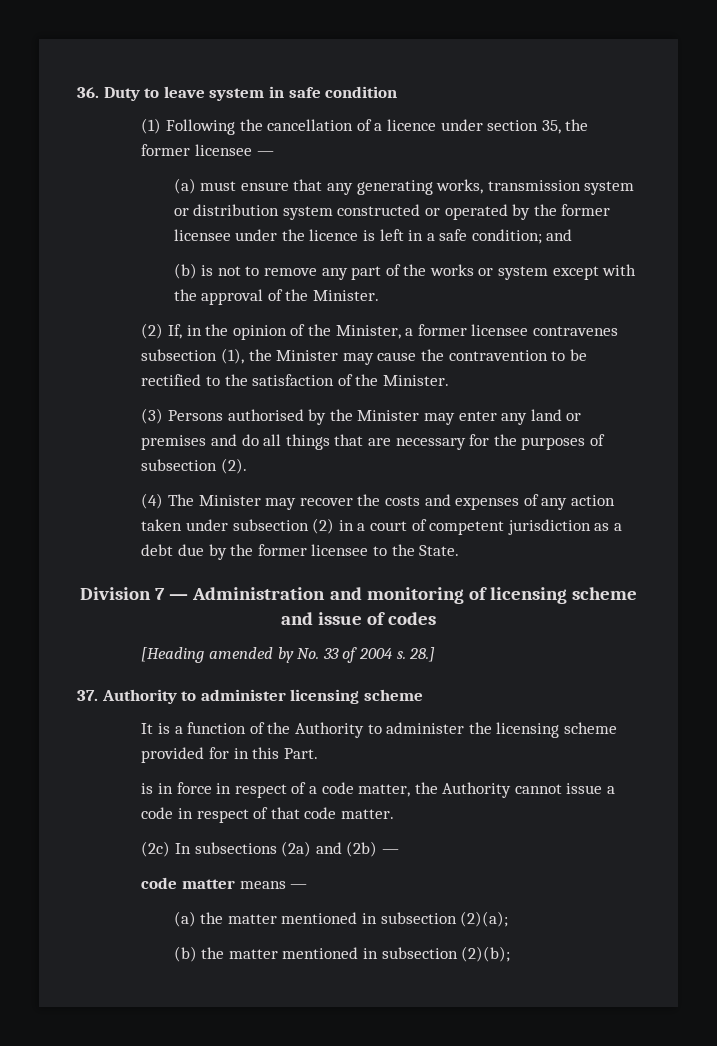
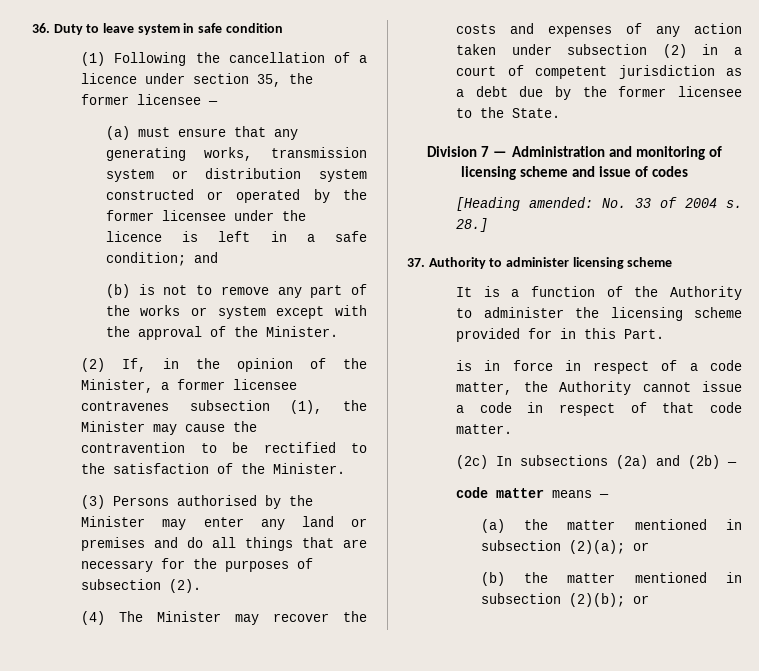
- [Heading amended by No. 33 of 2004 s.
+ [Heading amended: No. 33 of 2004 s.
- (a) the matter mentioned in subsection (2)(a);
+ (a) the matter mentioned in subsection (2)(a); or
- (b) the matter mentioned in subsection (2)(b);
+ (b) the matter mentioned in subsection (2)(b); or

